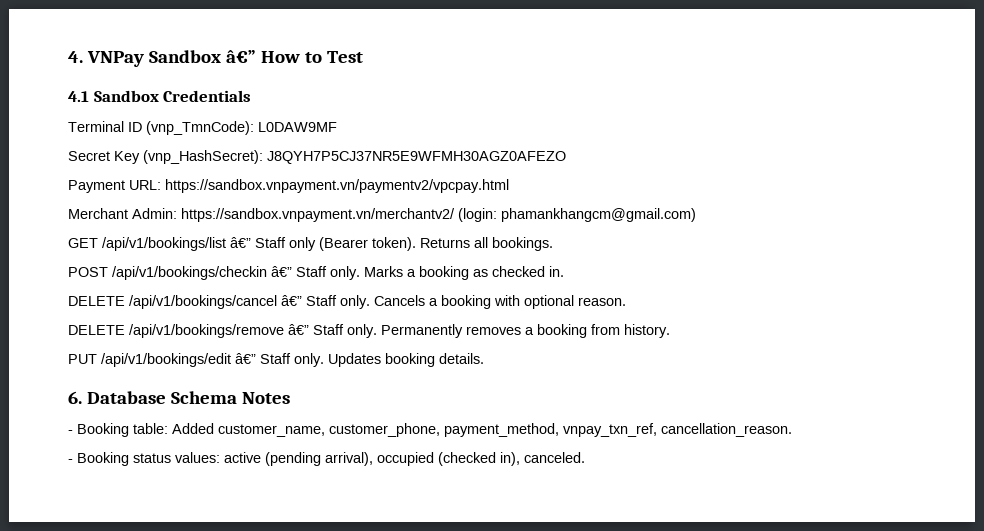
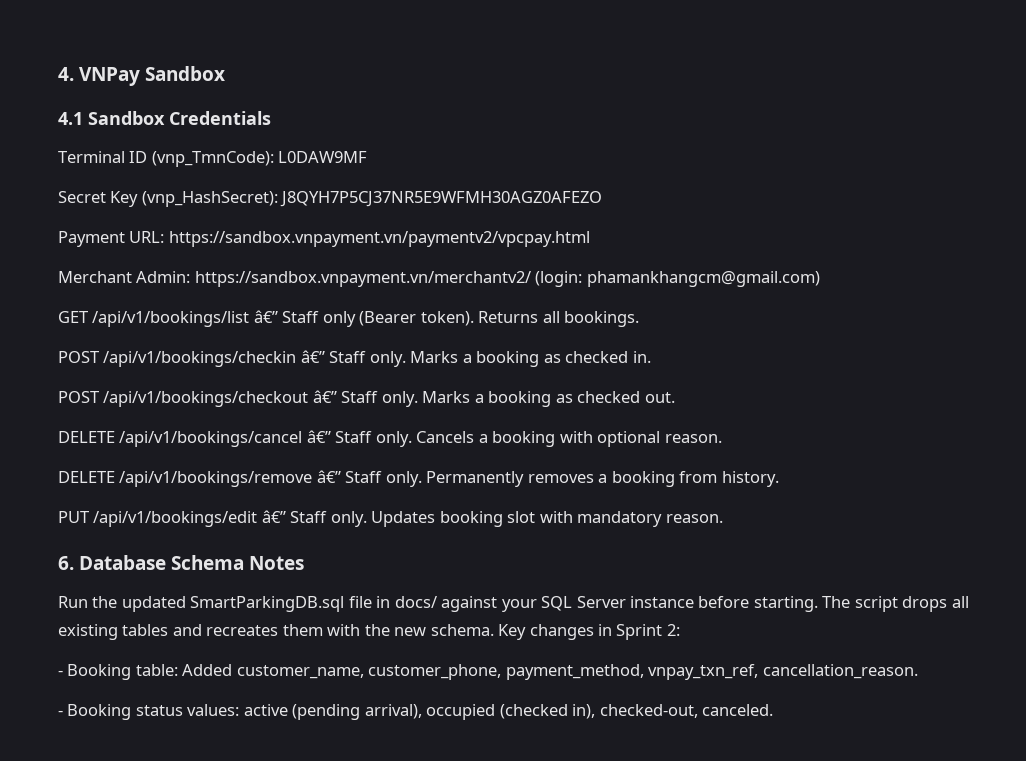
- 4. VNPay Sandbox â€” How to Test
+ 4. VNPay Sandbox
+ POST /api/v1/bookings/checkout â€” Staff only. Marks a booking as checked out.
- Updates booking details.
+ Updates booking slot with mandatory reason.
+ Run the updated SmartParkingDB.sql file in docs/ against your SQL Server instance before starting. The script drops all existing tables and recreates them with the new schema. Key changes in Sprint 2:
- - Booking status values: active (pending arrival), occupied (checked in), canceled.
+ - Booking status values: active (pending arrival), occupied (checked in), checked-out, canceled.

